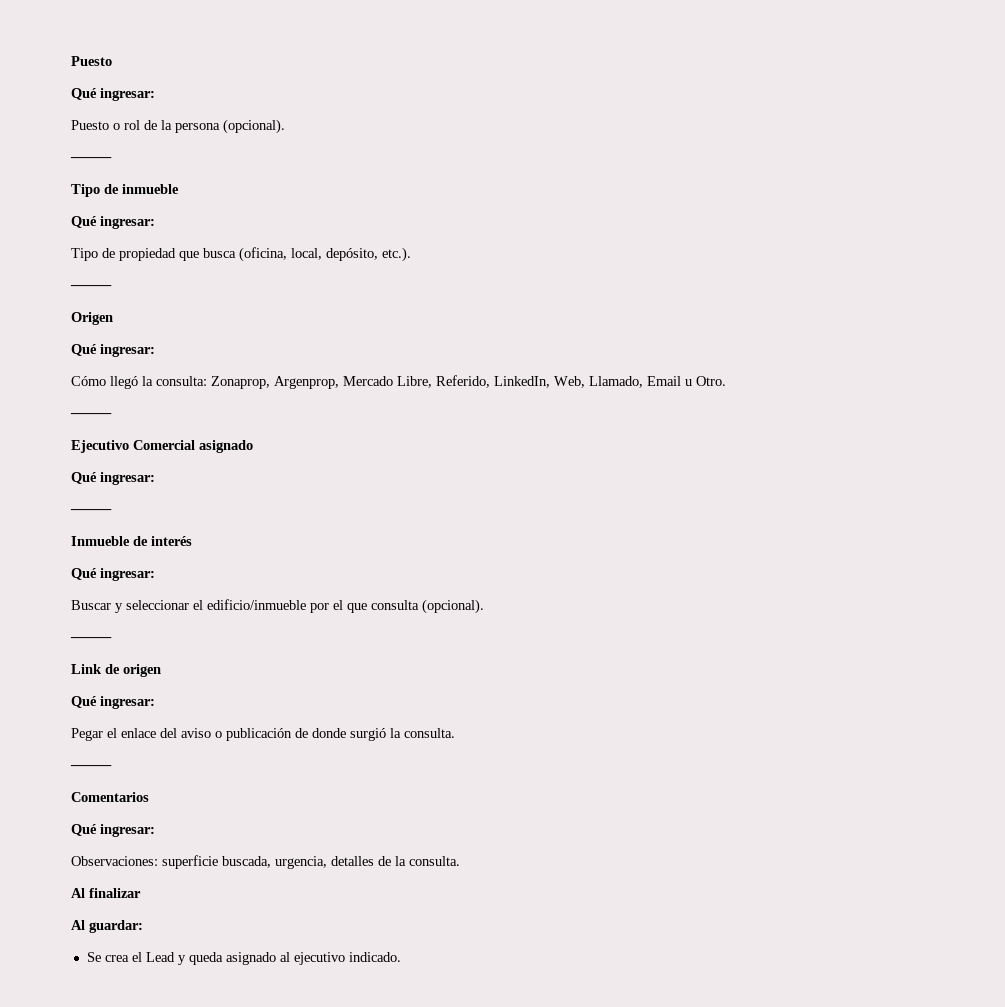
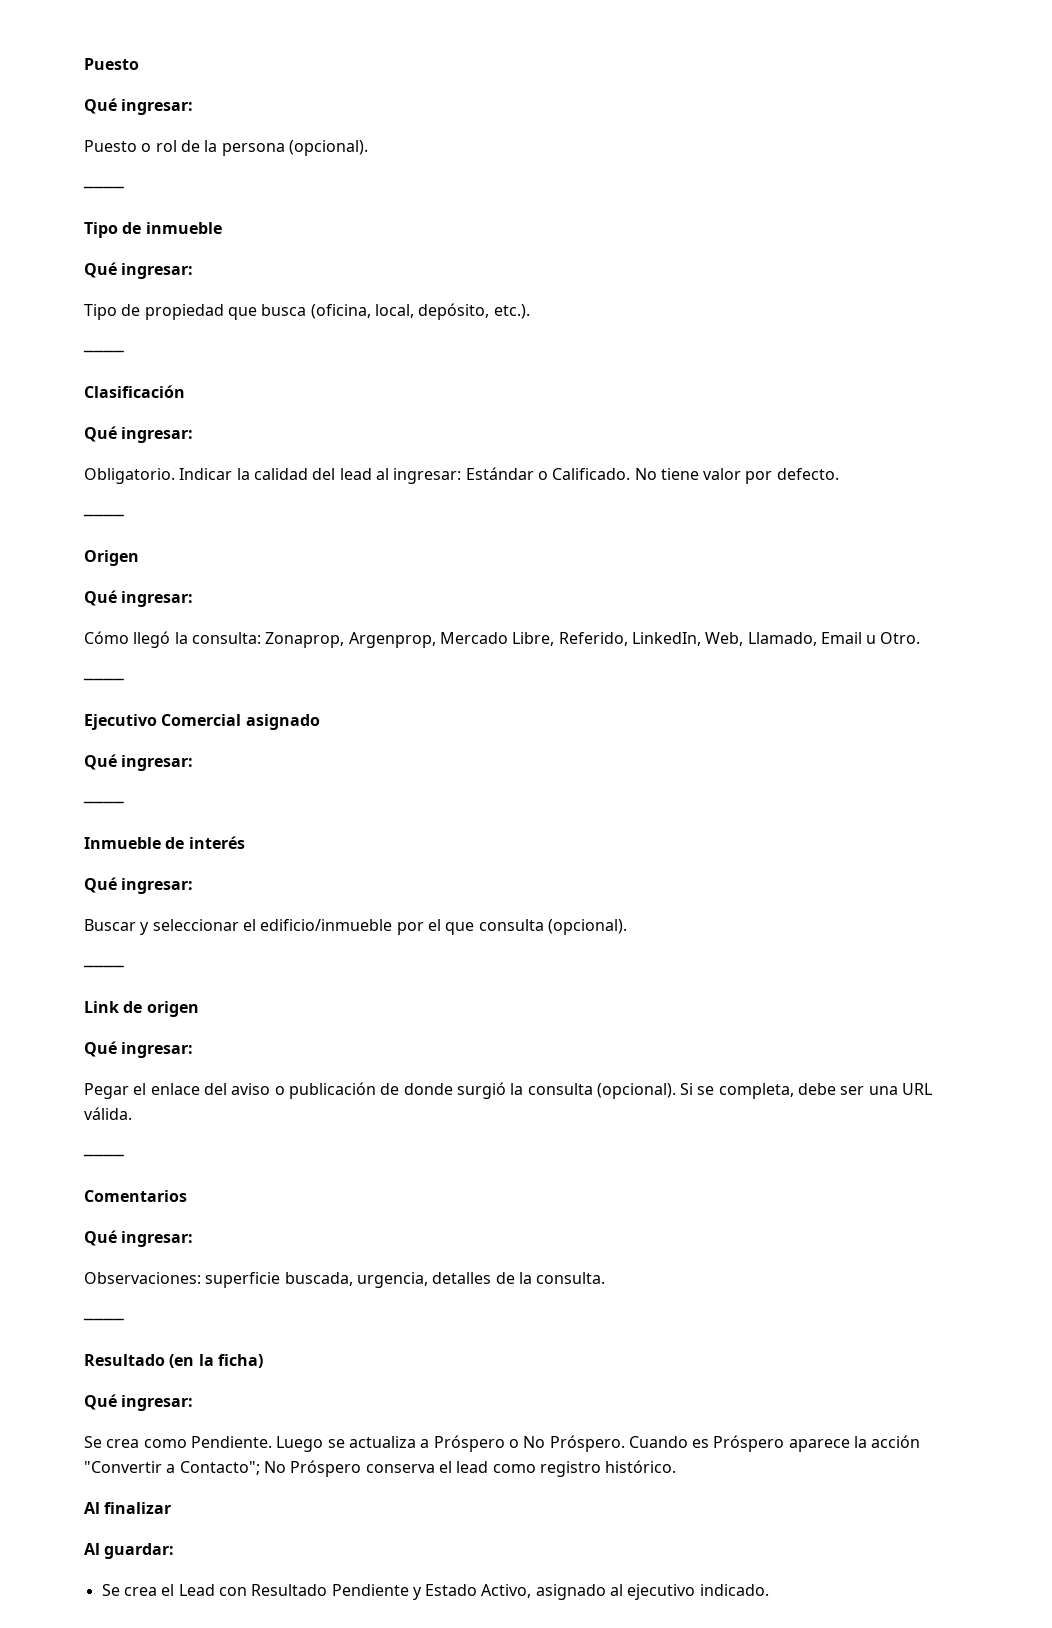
+ Clasificación
+ Qué ingresar:
+ Obligatorio. Indicar la calidad del lead al ingresar: Estándar o Calificado. No tiene valor por defecto.
+ ────
- Pegar el enlace del aviso o publicación de donde surgió la consulta.
+ Pegar el enlace del aviso o publicación de donde surgió la consulta (opcional). Si se completa, debe ser una URL válida.
  Observaciones: superficie buscada, urgencia, detalles de la consulta.
+ ────
+ Resultado (en la ficha)
+ Qué ingresar:
+ Se crea como Pendiente. Luego se actualiza a Próspero o No Próspero. Cuando es Próspero aparece la acción "Convertir a Contacto"; No Próspero conserva el lead como registro histórico.
- Se crea el Lead y queda asignado al ejecutivo indicado.
+ Se crea el Lead con Resultado Pendiente y Estado Activo, asignado al ejecutivo indicado.

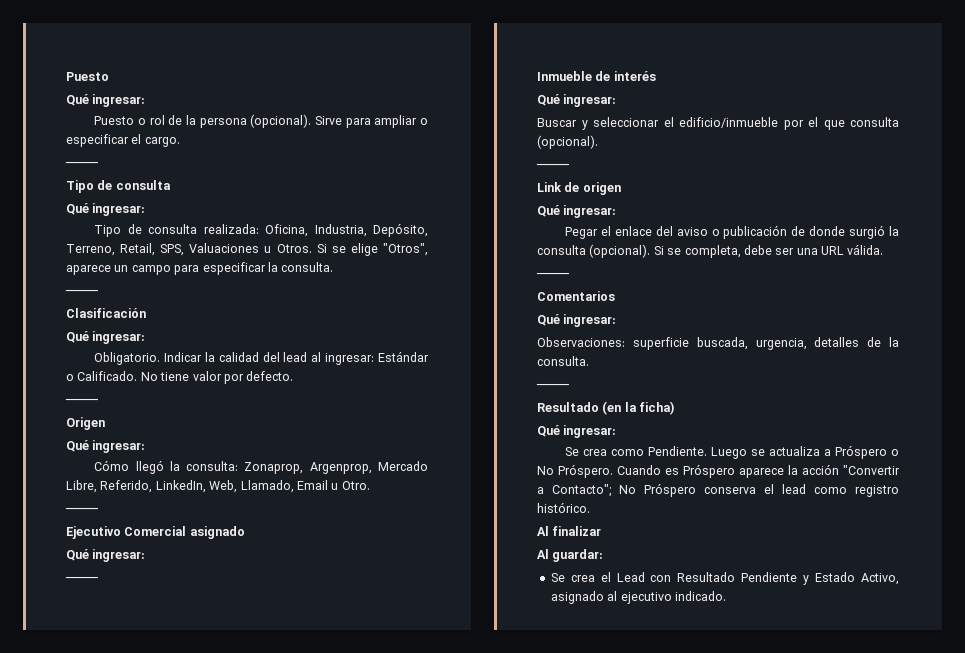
- Puesto o rol de la persona (opcional).
+ Puesto o rol de la persona (opcional). Sirve para ampliar o especificar el cargo.
  ────
- Tipo de inmueble
+ Tipo de consulta
- Tipo de propiedad que busca (oficina, local, depósito, etc.).
+ Tipo de consulta realizada: Oficina, Industria, Depósito, Terreno, Retail, SPS, Valuaciones u Otros. Si se elige "Otros", aparece un campo para especificar la consulta.

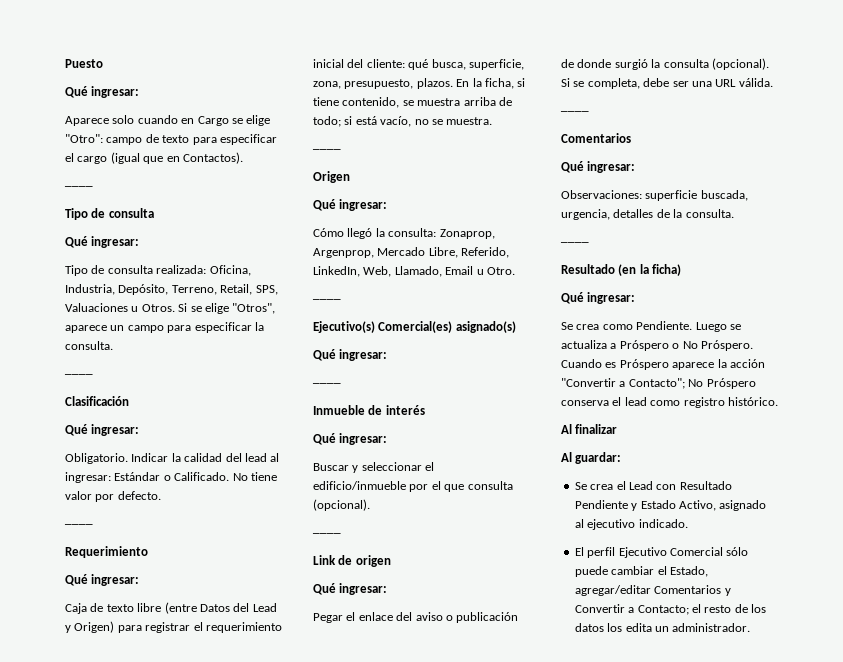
- Puesto o rol de la persona (opcional). Sirve para ampliar o especificar el cargo.
+ Aparece solo cuando en Cargo se elige "Otro": campo de texto para especificar el cargo (igual que en Contactos).
+ Requerimiento
+ Qué ingresar:
+ Caja de texto libre (entre Datos del Lead y Origen) para registrar el requerimiento inicial del cliente: qué busca, superficie, zona, presupuesto, plazos. En la ficha, si tiene contenido, se muestra arriba de todo; si está vacío, no se muestra.
+ ────
- Ejecutivo Comercial asignado
+ Ejecutivo(s) Comercial(es) asignado(s)
+ El perfil Ejecutivo Comercial sólo puede cambiar el Estado, agregar/editar Comentarios y Convertir a Contacto; el resto de los datos los edita un administrador.

